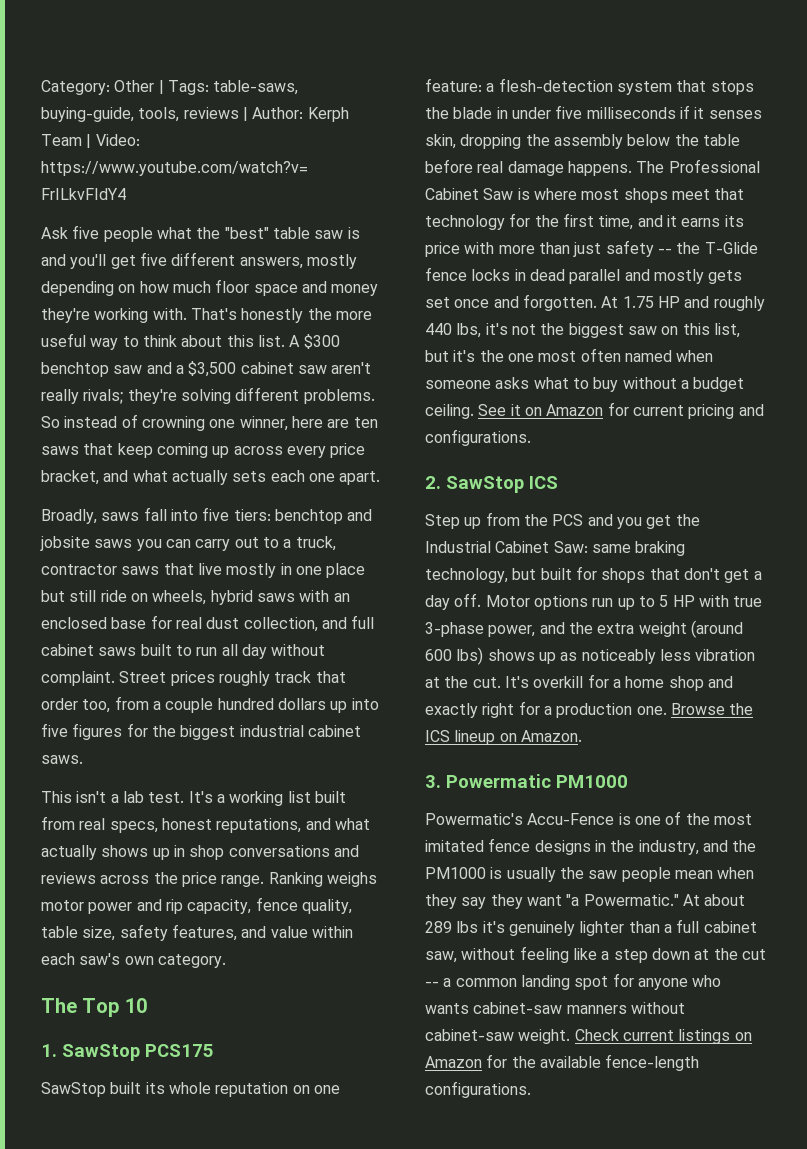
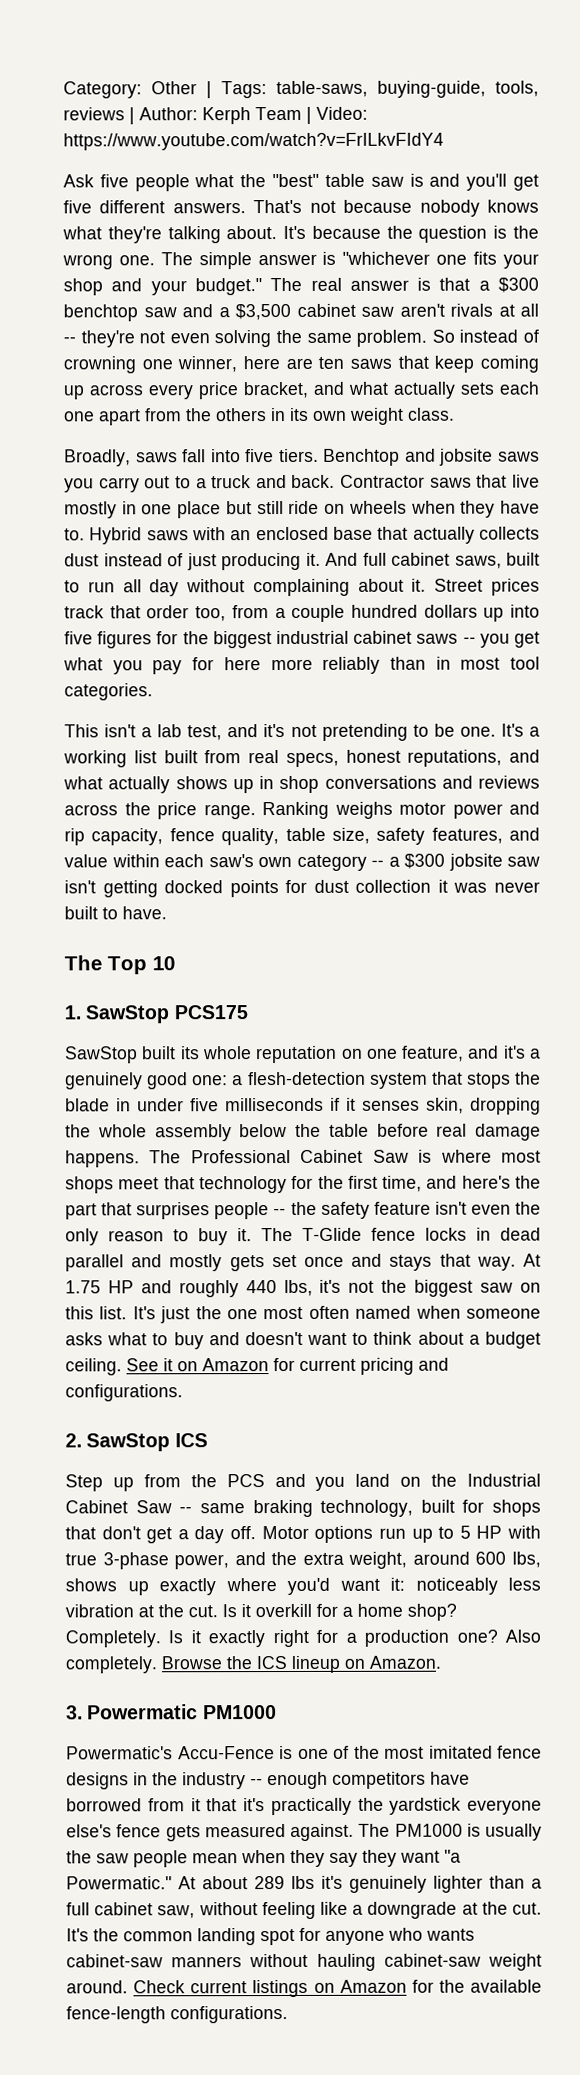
- Ask five people what the "best" table saw is and you'll get five different answers, mostly depending on how much floor space and money they're working with. That's honestly the more useful way to think about this list. A $300 benchtop saw and a $3,500 cabinet saw aren't really rivals; they're solving different problems.
+ Ask five people what the "best" table saw is and you'll get five different answers. That's not because nobody knows what they're talking about. It's because the question is the wrong one. The simple answer is "whichever one fits your shop and your budget." The real answer is that a $300 benchtop saw and a $3,500 cabinet saw aren't rivals at all -- they're not even solving the same problem.
- So instead of crowning one winner, here are ten saws that keep coming up across every price bracket, and what actually sets each one apart.
+ So instead of crowning one winner, here are ten saws that keep coming up across every price bracket, and what actually sets each one apart from the others in its own weight class.
- Broadly, saws fall into five tiers: benchtop and jobsite saws you can carry out to a truck, contractor saws that live mostly in one place but still ride on wheels, hybrid saws with an enclosed base for real dust collection, and full cabinet saws built to run all day without complaint.
+ Broadly, saws fall into five tiers. Benchtop and jobsite saws you carry out to a truck and back. Contractor saws that live mostly in one place but still ride on wheels when they have to. Hybrid saws with an enclosed base that actually collects dust instead of just producing it. And full cabinet saws, built to run all day without complaining about it.
- Street prices roughly track that order too, from a couple hundred dollars up into five figures for the biggest industrial cabinet saws.
- This isn't a lab test.
+ Street prices track that order too, from a couple hundred dollars up into five figures for the biggest industrial cabinet saws -- you get what you pay for here more reliably than in most tool categories.
+ This isn't a lab test, and it's not pretending to be one.
- Ranking weighs motor power and rip capacity, fence quality, table size, safety features, and value within each saw's own category.
+ Ranking weighs motor power and rip capacity, fence quality, table size, safety features, and value within each saw's own category -- a $300 jobsite saw isn't getting docked points for dust collection it was never built to have.
- SawStop built its whole reputation on one feature: a flesh-detection system that stops the blade in under five milliseconds if it senses skin, dropping the assembly below the table before real damage happens.
+ SawStop built its whole reputation on one feature, and it's a genuinely good one: a flesh-detection system that stops the blade in under five milliseconds if it senses skin, dropping the whole assembly below the table before real damage happens.
- The Professional Cabinet Saw is where most shops meet that technology for the first time, and it earns its price with more than just safety -- the T-Glide fence locks in dead parallel and mostly gets set once and forgotten.
+ The Professional Cabinet Saw is where most shops meet that technology for the first time, and here's the part that surprises people -- the safety feature isn't even the only reason to buy it. The T-Glide fence locks in dead parallel and mostly gets set once and stays that way.
- At 1.75 HP and roughly 440 lbs, it's not the biggest saw on this list, but it's the one most often named when someone asks what to buy without a budget ceiling.
+ At 1.75 HP and roughly 440 lbs, it's not the biggest saw on this list. It's just the one most often named when someone asks what to buy and doesn't want to think about a budget ceiling.
- Step up from the PCS and you get the Industrial Cabinet Saw: same braking technology, but built for shops that don't get a day off.
+ Step up from the PCS and you land on the Industrial Cabinet Saw -- same braking technology, built for shops that don't get a day off.
- Motor options run up to 5 HP with true 3-phase power, and the extra weight (around 600 lbs) shows up as noticeably less vibration at the cut.
+ Motor options run up to 5 HP with true 3-phase power, and the extra weight, around 600 lbs, shows up exactly where you'd want it: noticeably less vibration at the cut.
- It's overkill for a home shop and exactly right for a production one.
+ Is it overkill for a home shop? Completely. Is it exactly right for a production one? Also completely.
- Powermatic's Accu-Fence is one of the most imitated fence designs in the industry, and the PM1000 is usually the saw people mean when they say they want "a Powermatic."
+ Powermatic's Accu-Fence is one of the most imitated fence designs in the industry -- enough competitors have borrowed from it that it's practically the yardstick everyone else's fence gets measured against. The PM1000 is usually the saw people mean when they say they want "a Powermatic."
- At about 289 lbs it's genuinely lighter than a full cabinet saw, without feeling like a step down at the cut -- a common landing spot for anyone who wants cabinet-saw manners without cabinet-saw weight.
+ At about 289 lbs it's genuinely lighter than a full cabinet saw, without feeling like a downgrade at the cut. It's the common landing spot for anyone who wants cabinet-saw manners without hauling cabinet-saw weight around.

